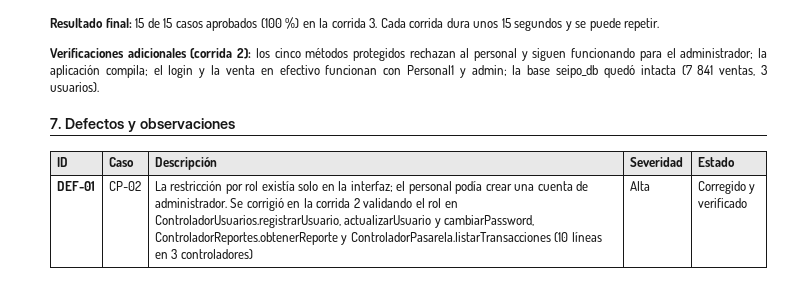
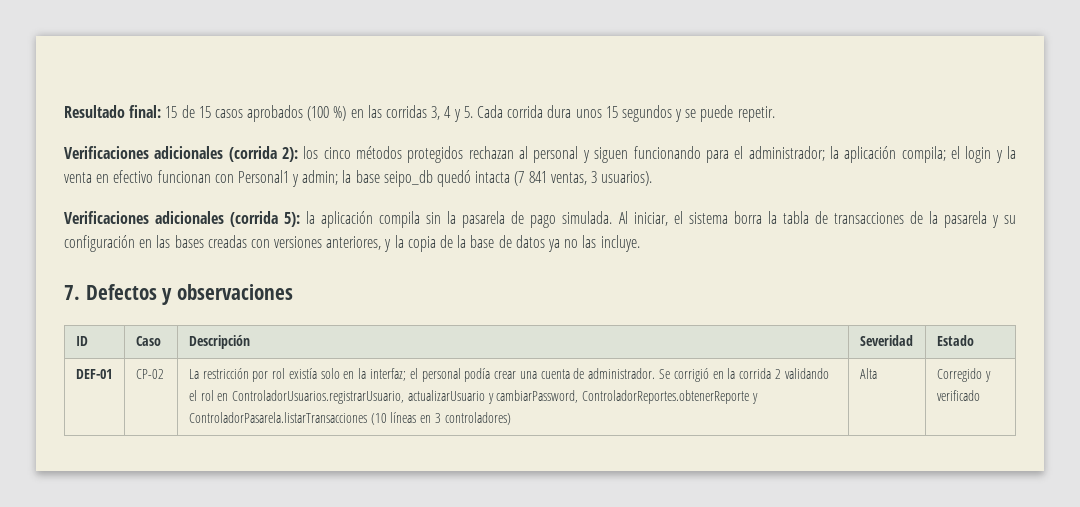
- Resultado final: 15 de 15 casos aprobados (100 %) en la corrida 3. Cada corrida dura unos 15 segundos y se puede repetir.
+ Resultado final: 15 de 15 casos aprobados (100 %) en las corridas 3, 4 y 5. Cada corrida dura unos 15 segundos y se puede repetir.
+ Verificaciones adicionales (corrida 5): la aplicación compila sin la pasarela de pago simulada. Al iniciar, el sistema borra la tabla de transacciones de la pasarela y su configuración en las bases creadas con versiones anteriores, y la copia de la base de datos ya no las incluye.

